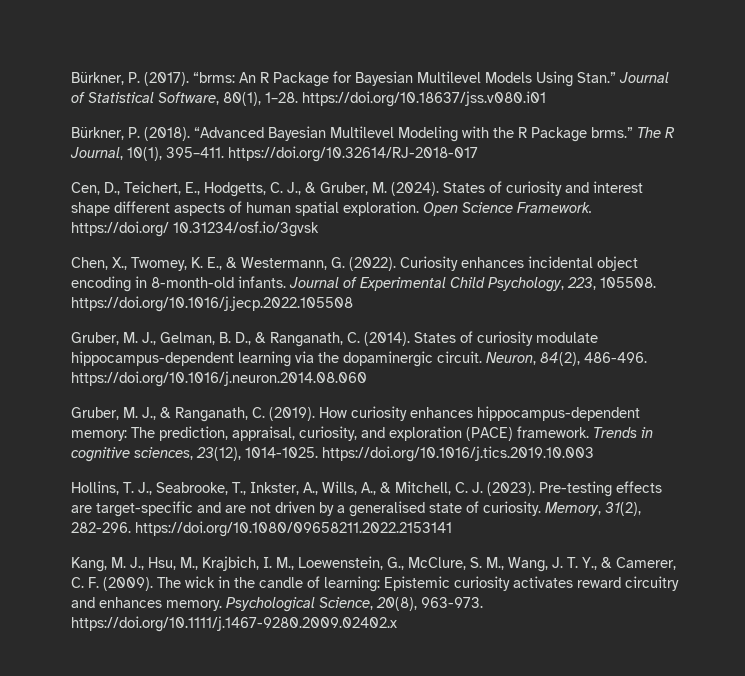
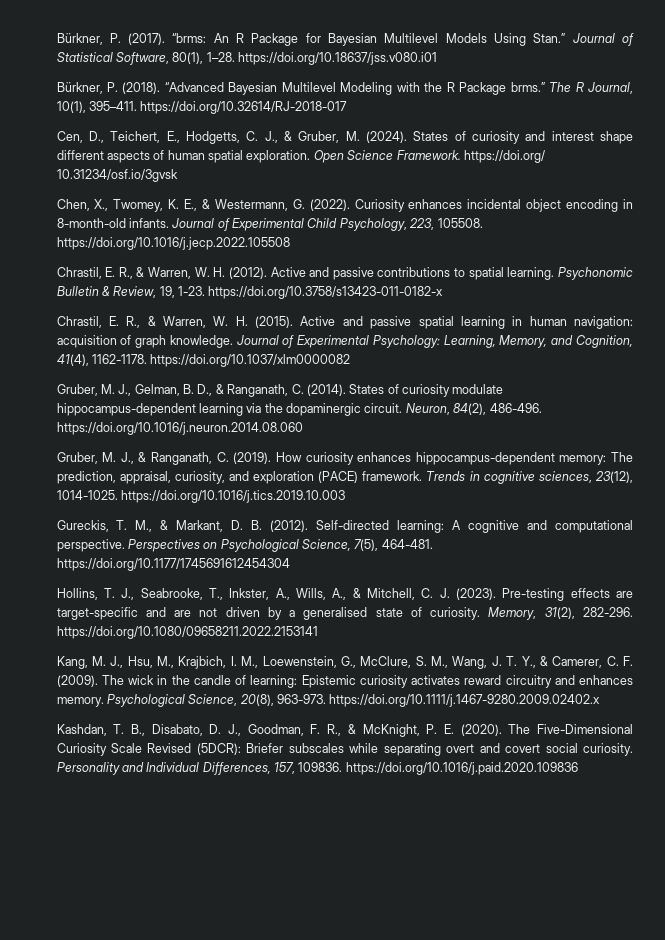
+ Chrastil, E. R., & Warren, W. H. (2012). Active and passive contributions to spatial learning. Psychonomic Bulletin & Review, 19, 1-23. https://doi.org/10.3758/s13423-011-0182-x
+ Chrastil, E. R., & Warren, W. H. (2015). Active and passive spatial learning in human navigation: acquisition of graph knowledge. Journal of Experimental Psychology: Learning, Memory, and Cognition, 41(4), 1162-1178. https://doi.org/10.1037/xlm0000082
+ Gureckis, T. M., & Markant, D. B. (2012). Self-directed learning: A cognitive and computational perspective. Perspectives on Psychological Science, 7(5), 464-481. https://doi.org/10.1177/1745691612454304
+ Kashdan, T. B., Disabato, D. J., Goodman, F. R., & McKnight, P. E. (2020). The Five-Dimensional Curiosity Scale Revised (5DCR): Briefer subscales while separating overt and covert social curiosity. Personality and Individual Differences, 157, 109836. https://doi.org/10.1016/j.paid.2020.109836

